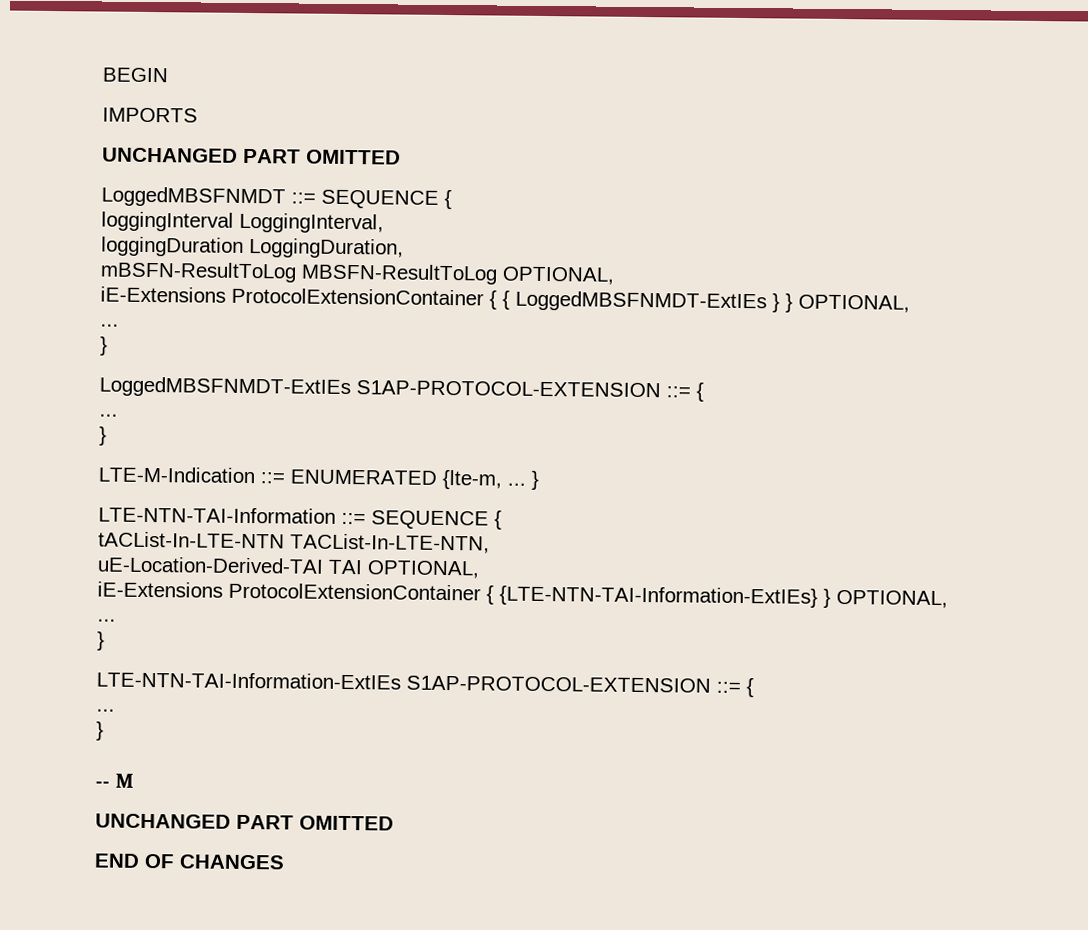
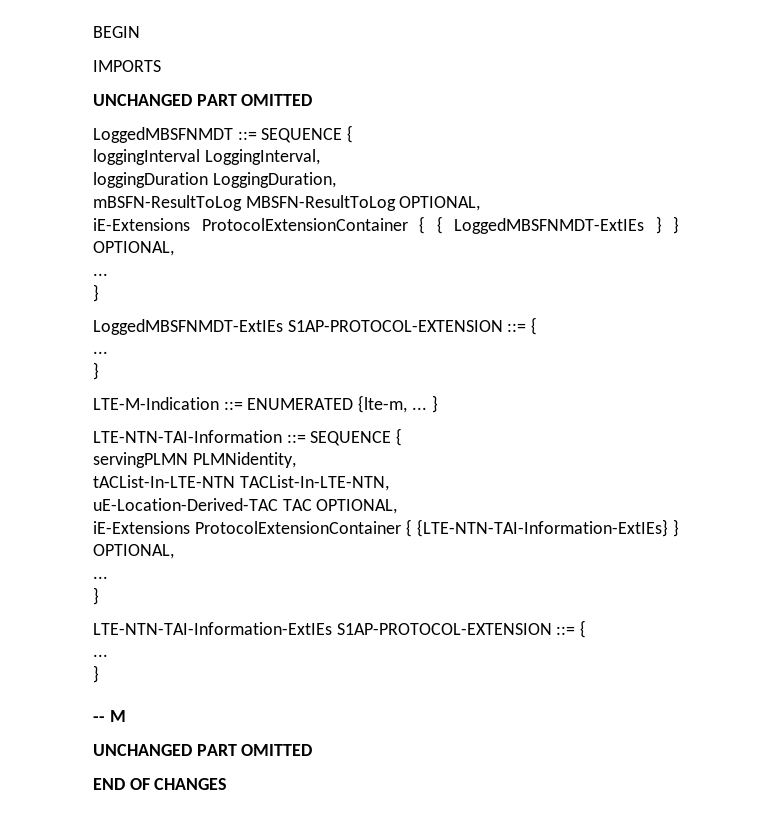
+ servingPLMN PLMNidentity,
- uE-Location-Derived-TAI TAI OPTIONAL,
+ uE-Location-Derived-TAC TAC OPTIONAL,

